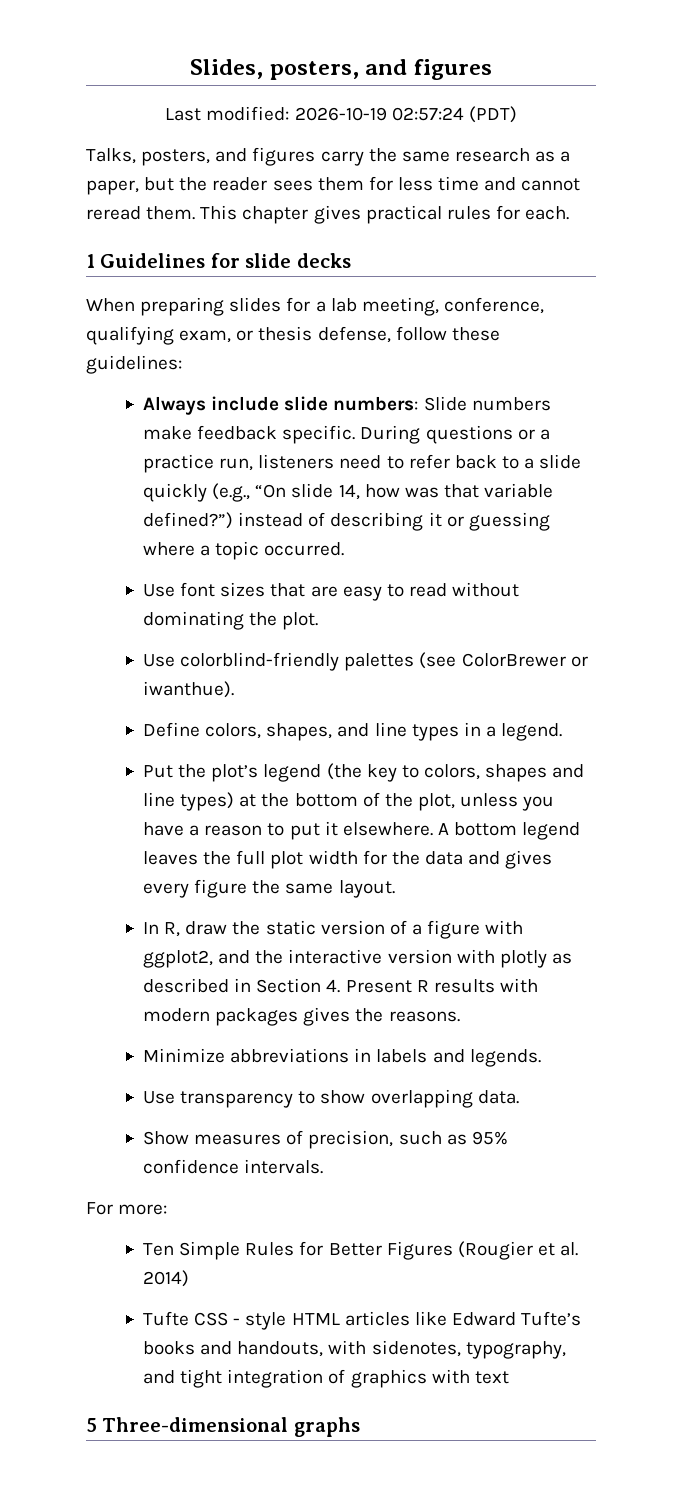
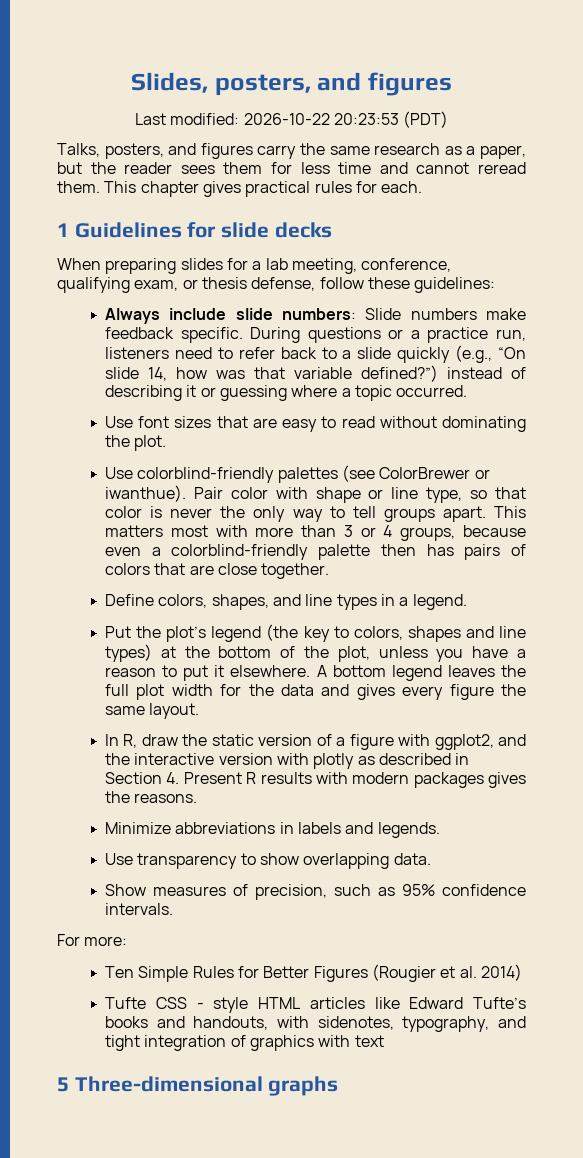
- Last modified: 2026-10-19 02:57:24 (PDT)
+ Last modified: 2026-10-22 20:23:53 (PDT)
+ Pair color with shape or line type, so that color is never the only way to tell groups apart. This matters most with more than 3 or 4 groups, because even a colorblind-friendly palette then has pairs of colors that are close together.

